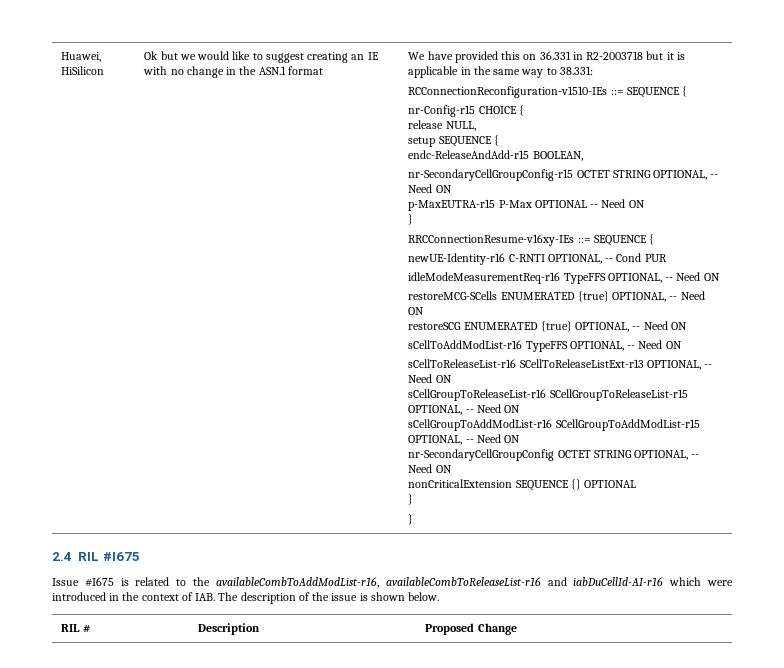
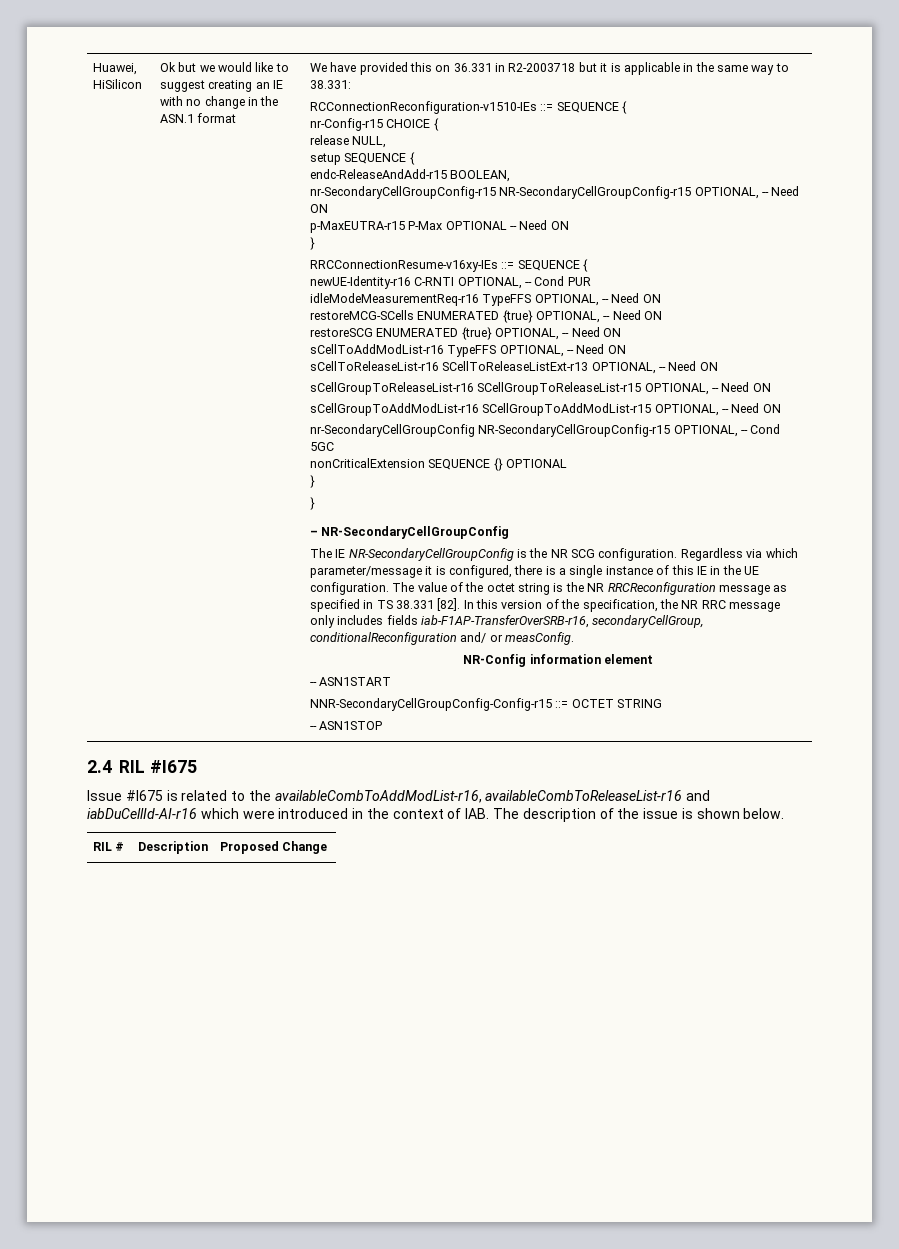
- nr-SecondaryCellGroupConfig-r15 OCTET STRING OPTIONAL, -- Need ON
+ nr-SecondaryCellGroupConfig-r15 NR-SecondaryCellGroupConfig-r15 OPTIONAL, -- Need ON
- nr-SecondaryCellGroupConfig OCTET STRING OPTIONAL, -- Need ON
+ nr-SecondaryCellGroupConfig NR-SecondaryCellGroupConfig-r15 OPTIONAL, -- Cond 5GC
+ – NR-SecondaryCellGroupConfig
+ The IE NR-SecondaryCellGroupConfig is the NR SCG configuration. Regardless via which parameter/message it is configured, there is a single instance of this IE in the UE configuration. The value of the octet string is the NR RRCReconfiguration message as specified in TS 38.331 [82]. In this version of the specification, the NR RRC message only includes fields iab-F1AP-TransferOverSRB-r16, secondaryCellGroup, conditionalReconfiguration and/ or measConfig.
+ NR-Config information element
+ -- ASN1START
+ NNR-SecondaryCellGroupConfig-Config-r15 ::= OCTET STRING
+ -- ASN1STOP

